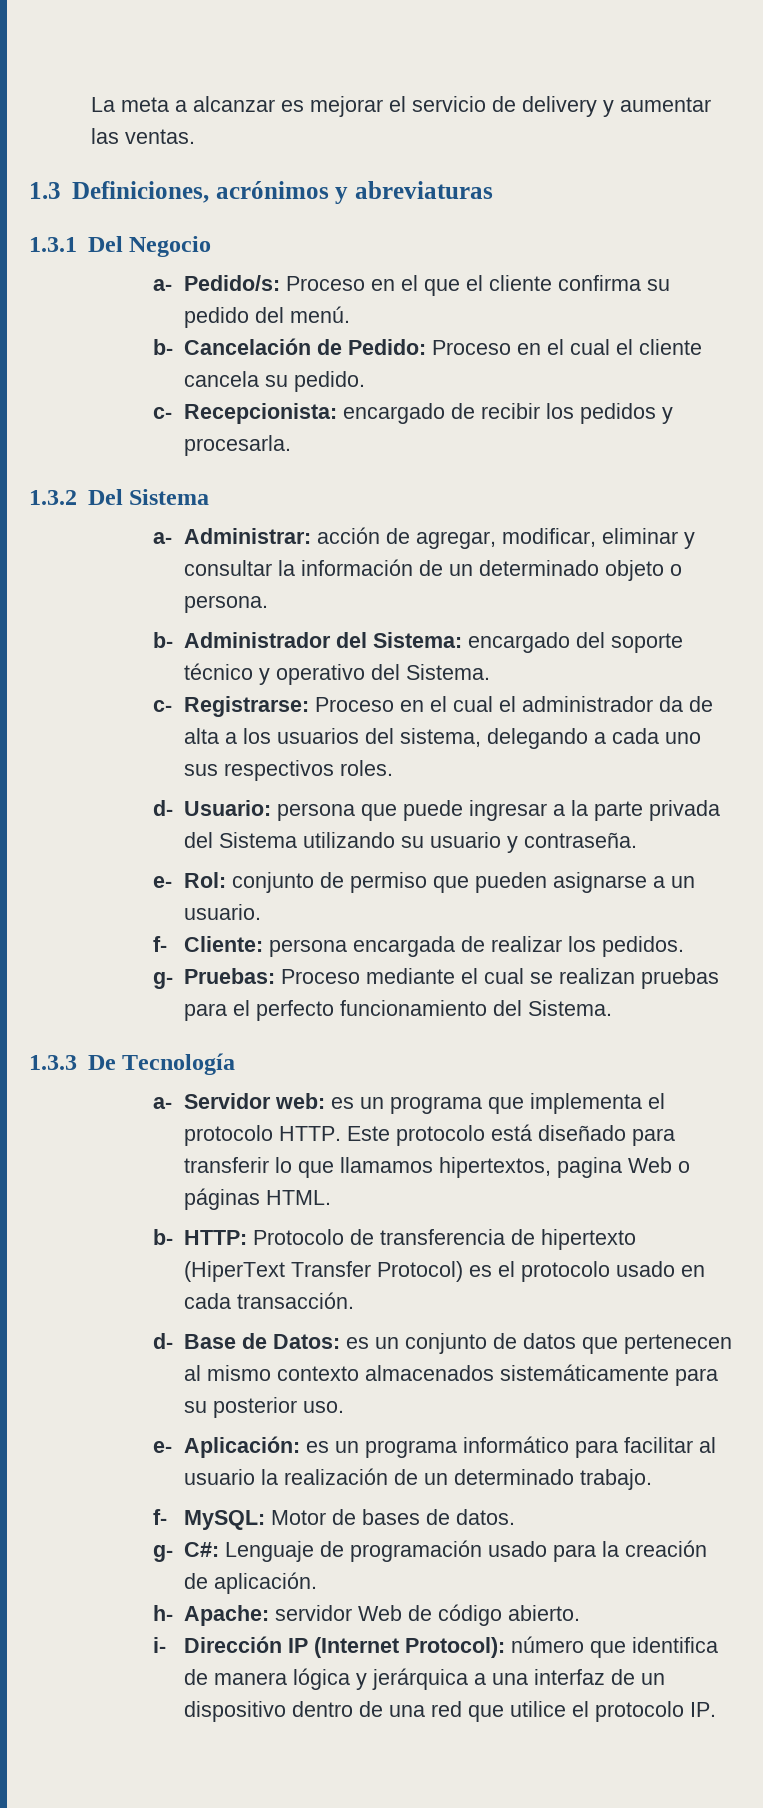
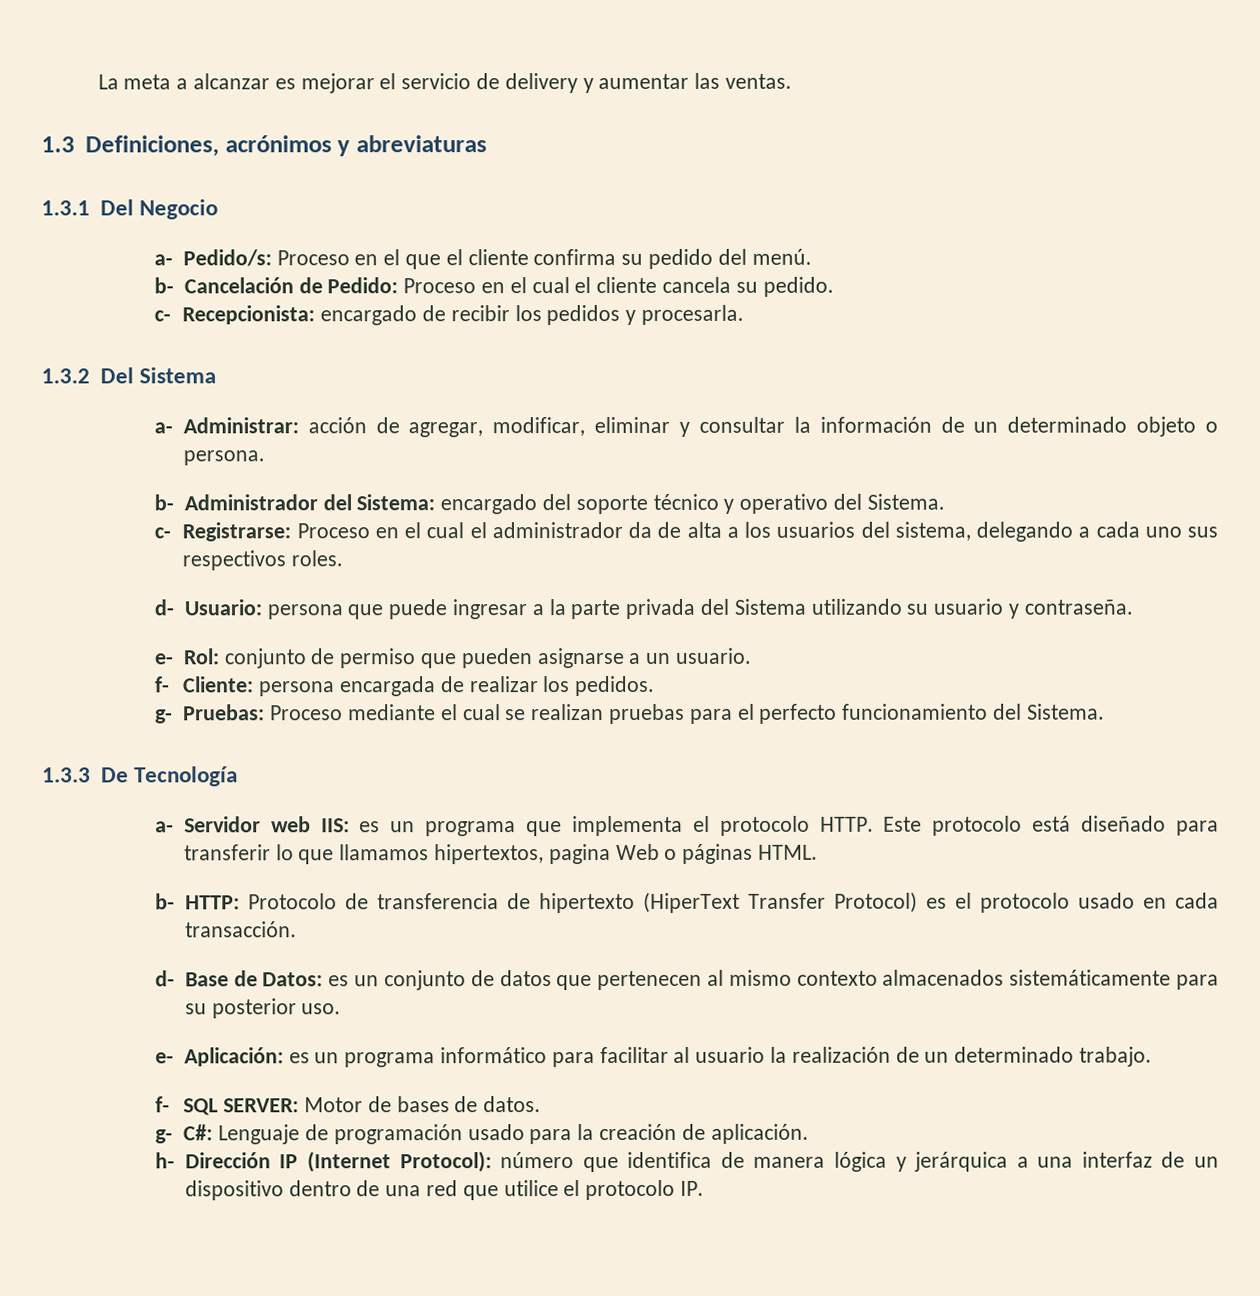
- a- Servidor web: es un programa que implementa el protocolo HTTP.
+ a- Servidor web IIS: es un programa que implementa el protocolo HTTP.
- f- MySQL: Motor de bases de datos.
+ f- SQL SERVER: Motor de bases de datos.
- h- Apache: servidor Web de código abierto.
- i- Dirección IP (Internet Protocol): número que identifica de manera lógica y jerárquica a una interfaz de un dispositivo dentro de una red que utilice el protocolo IP.
+ h- Dirección IP (Internet Protocol): número que identifica de manera lógica y jerárquica a una interfaz de un dispositivo dentro de una red que utilice el protocolo IP.

